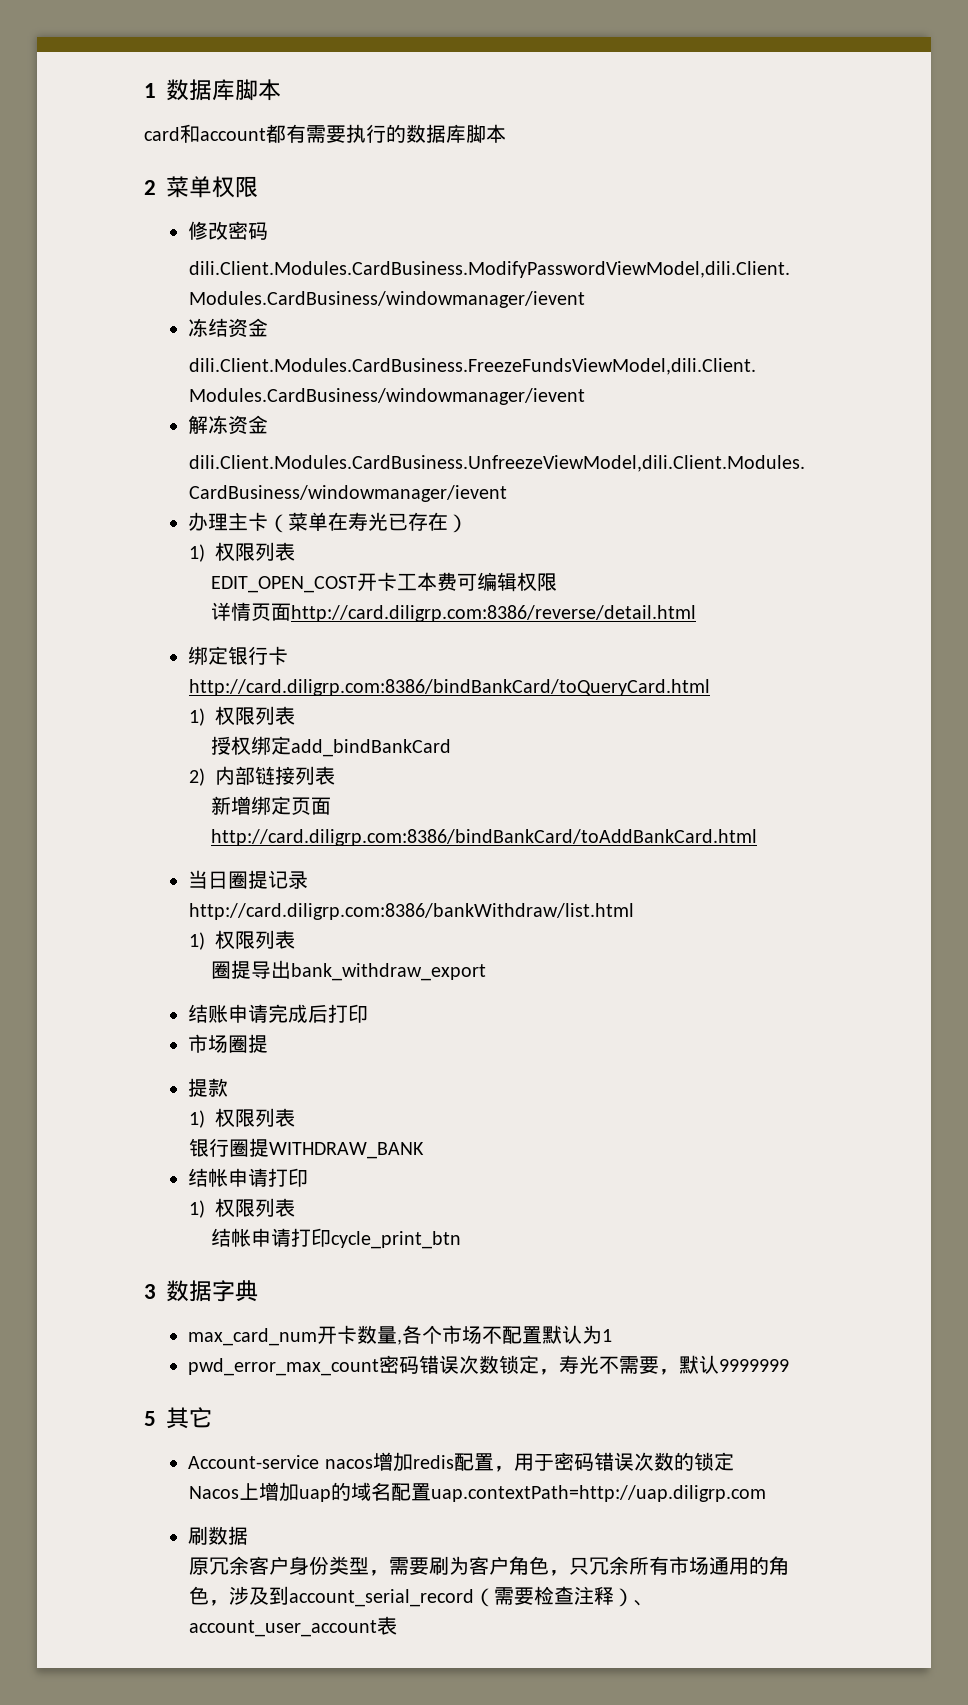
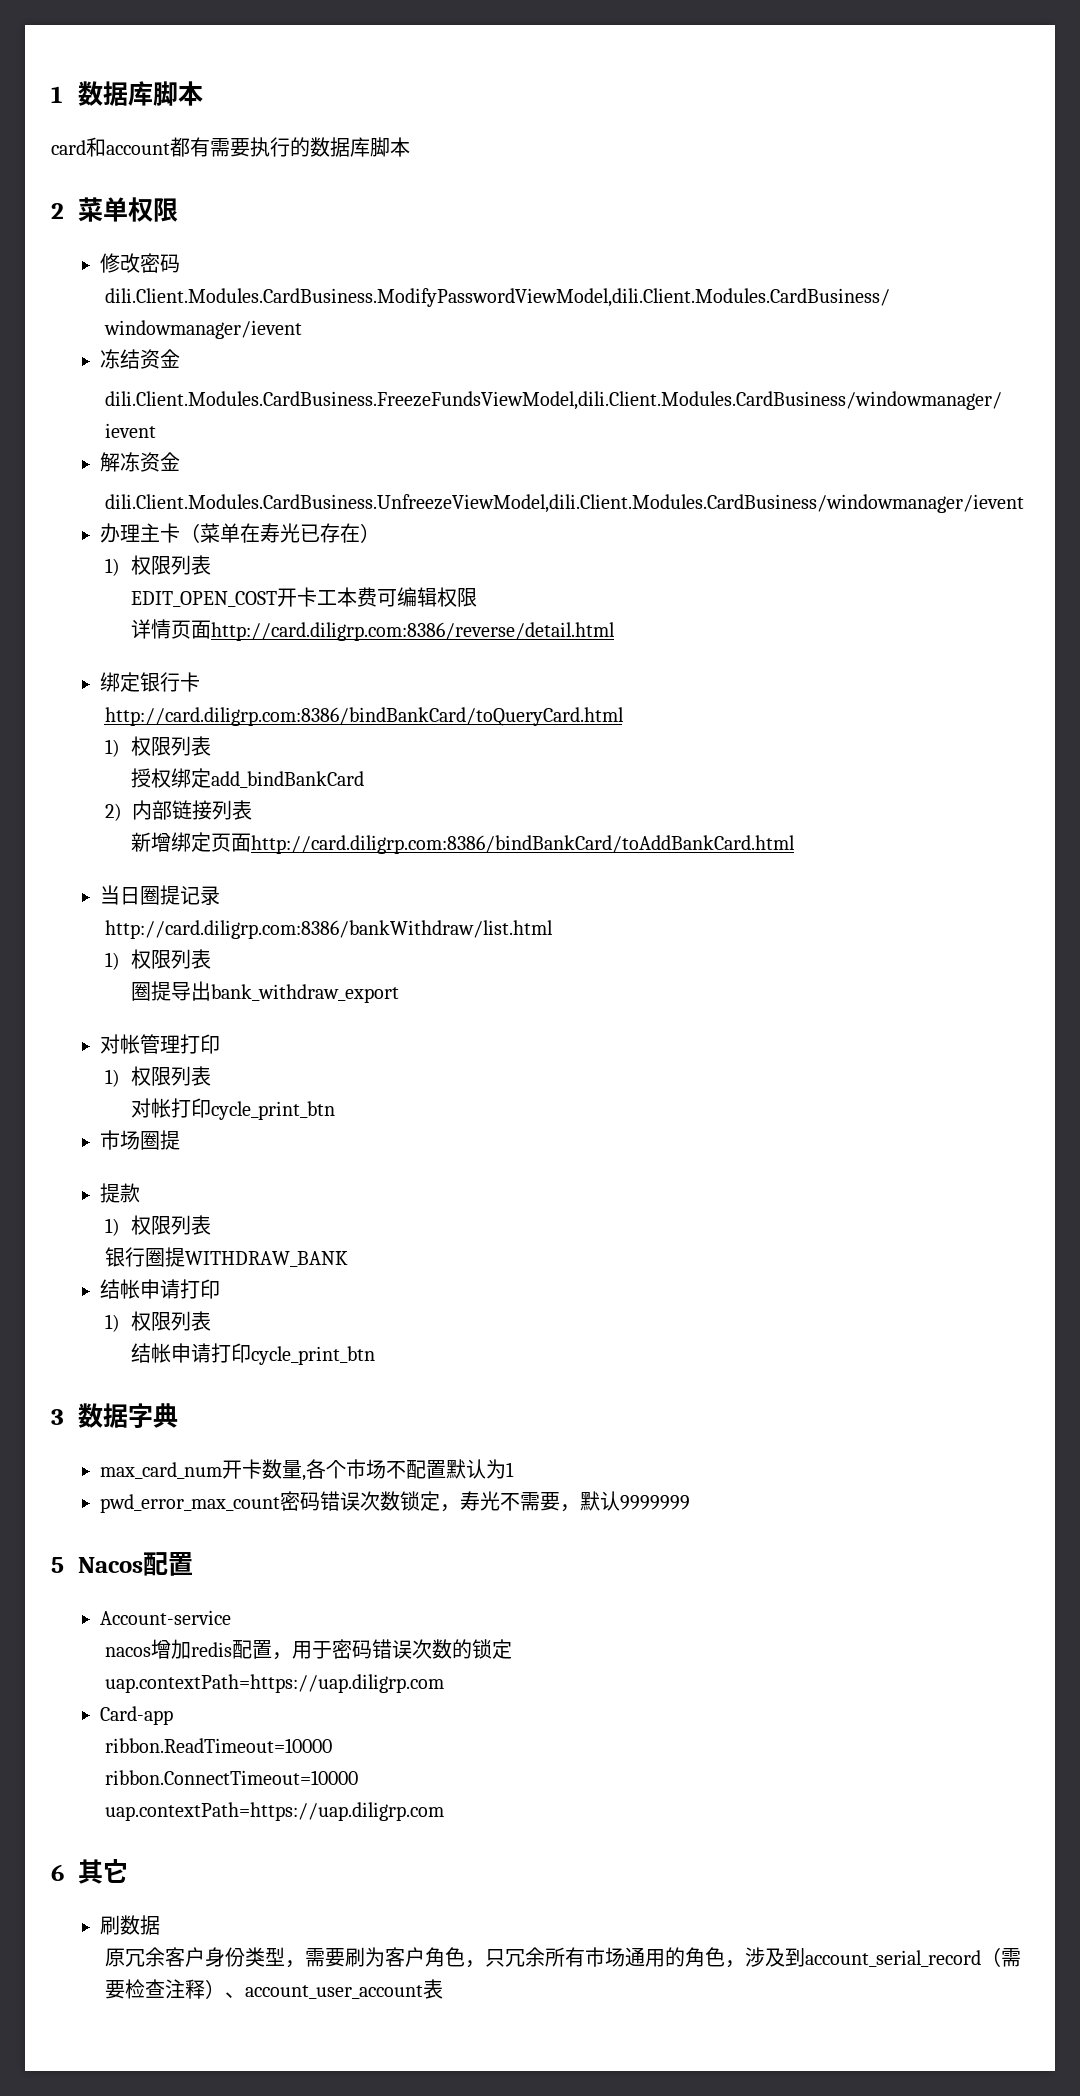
- 结账申请完成后打印
+ 对帐管理打印
+ 1)权限列表
+ 对帐打印cycle_print_btn
- 5其它
+ 5 Nacos配置
- Account-service nacos增加redis配置，用于密码错误次数的锁定
- Nacos上增加uap的域名配置uap.contextPath=http://uap.diligrp.com
+ Account-service
+ nacos增加redis配置，用于密码错误次数的锁定
+ uap.contextPath=https://uap.diligrp.com
+ Card-app
+ ribbon.ReadTimeout=10000
+ ribbon.ConnectTimeout=10000
+ uap.contextPath=https://uap.diligrp.com
+ 6其它

